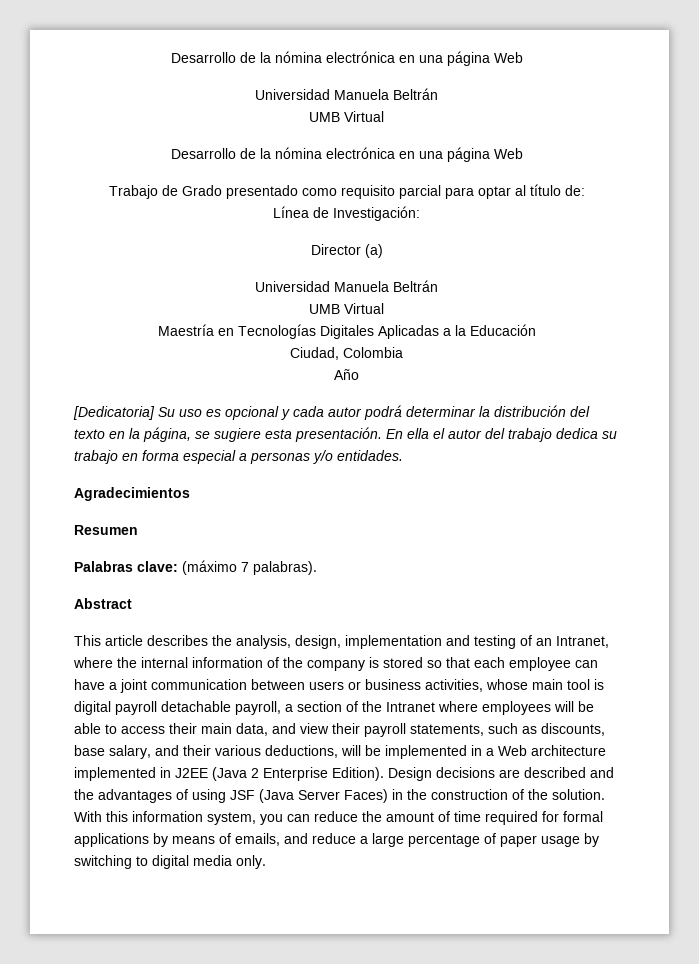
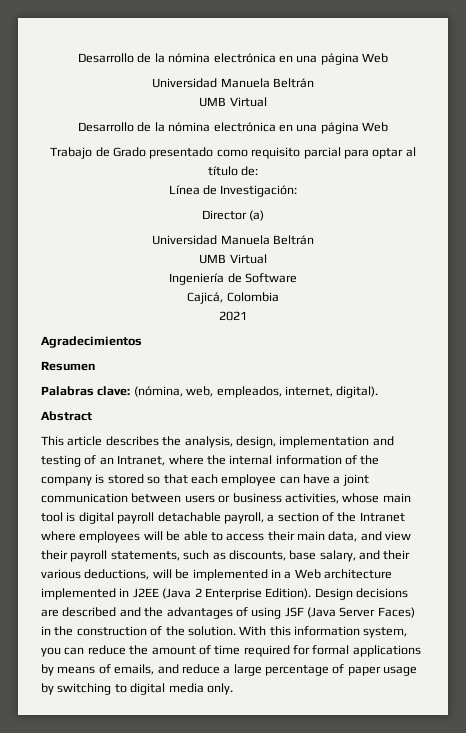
- Maestría en Tecnologías Digitales Aplicadas a la Educación
- Ciudad, Colombia
- Año
- [Dedicatoria] Su uso es opcional y cada autor podrá determinar la distribución del texto en la página, se sugiere esta presentación. En ella el autor del trabajo dedica su trabajo en forma especial a personas y/o entidades.
+ Ingeniería de Software
+ Cajicá, Colombia
+ 2021
- Palabras clave: (máximo 7 palabras).
+ Palabras clave: (nómina, web, empleados, internet, digital).

